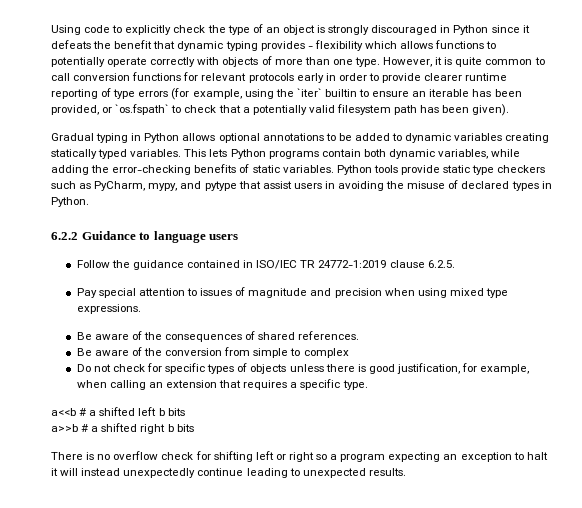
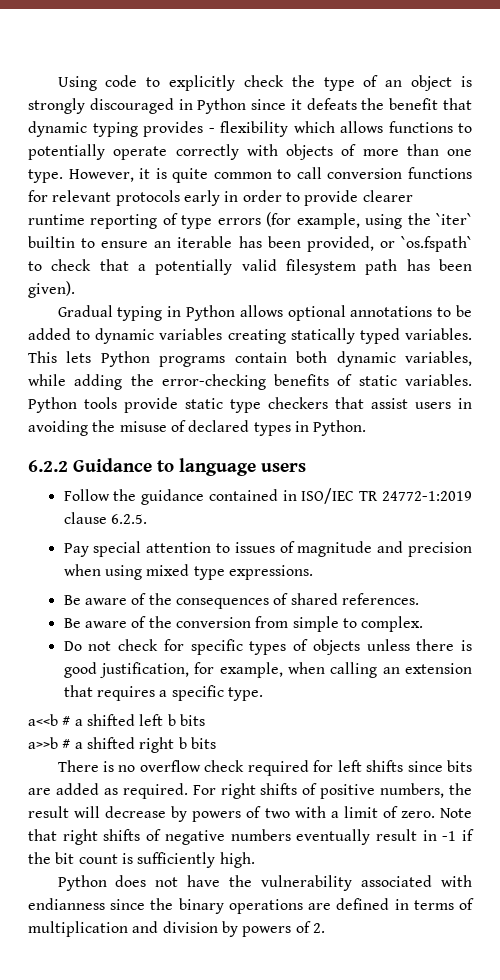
- Python tools provide static type checkers such as PyCharm, mypy, and pytype that assist users in avoiding the misuse of declared types in Python.
+ Python tools provide static type checkers that assist users in avoiding the misuse of declared types in Python.
- Be aware of the conversion from simple to complex
+ Be aware of the conversion from simple to complex.
- There is no overflow check for shifting left or right so a program expecting an exception to halt it will instead unexpectedly continue leading to unexpected results.
+ There is no overflow check required for left shifts since bits are added as required. For right shifts of positive numbers, the result will decrease by powers of two with a limit of zero. Note that right shifts of negative numbers eventually result in -1 if the bit count is sufficiently high.
+ Python does not have the vulnerability associated with endianness since the binary operations are defined in terms of multiplication and division by powers of 2.

